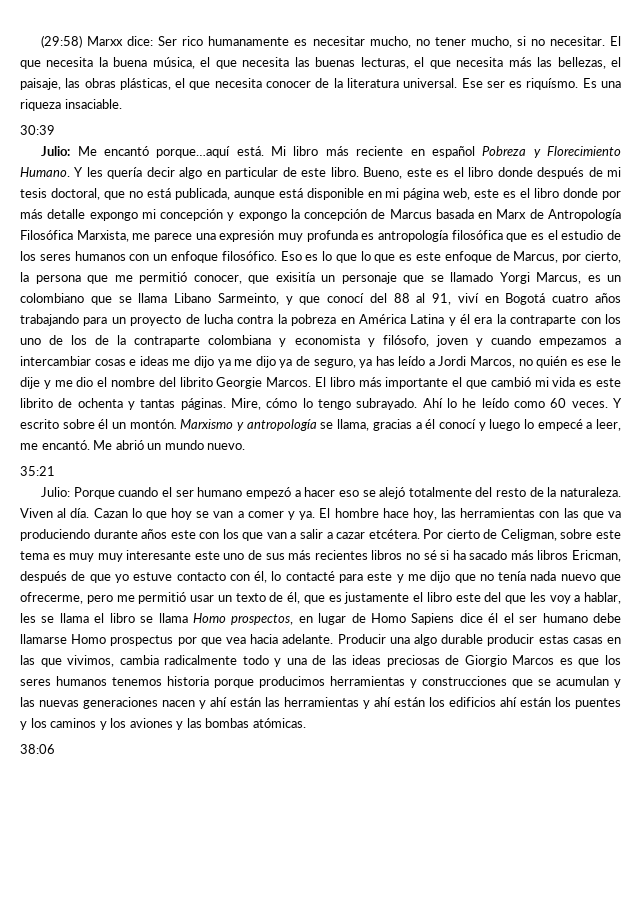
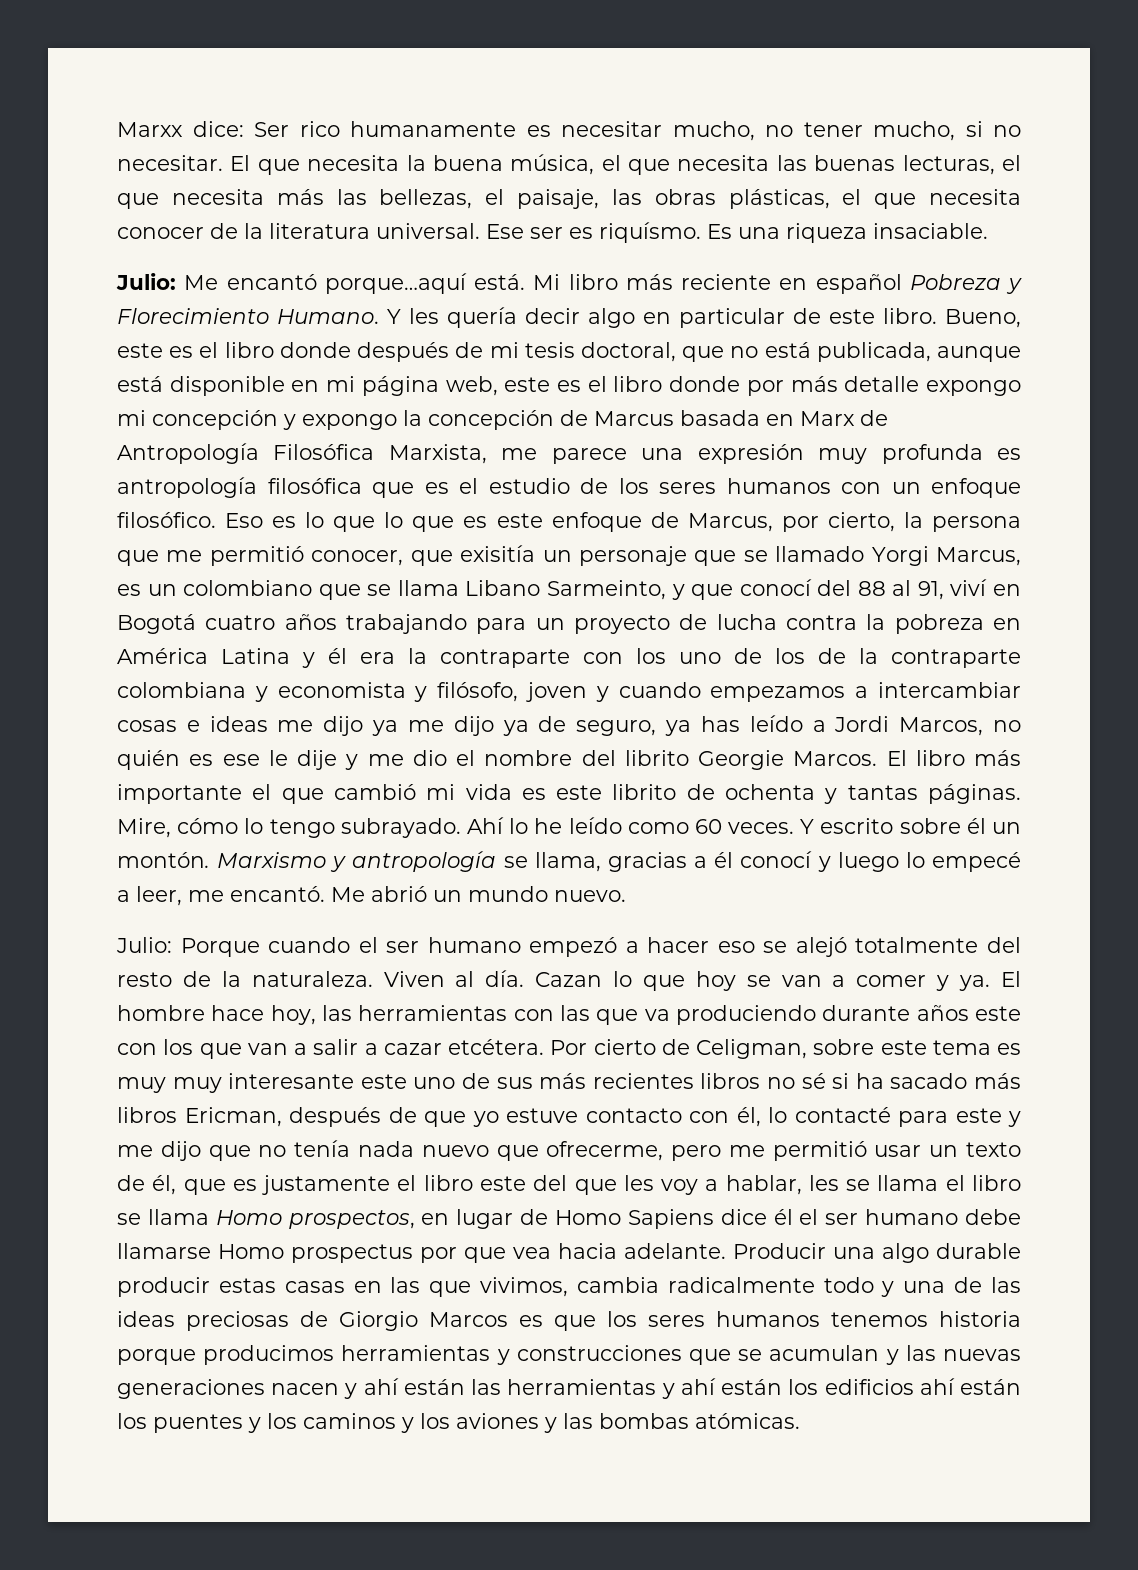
- (29:58) Marxx dice: Ser rico humanamente es necesitar mucho, no tener mucho, si no necesitar.
+ Marxx dice: Ser rico humanamente es necesitar mucho, no tener mucho, si no necesitar.
- 30:39
- 35:21
- 38:06

